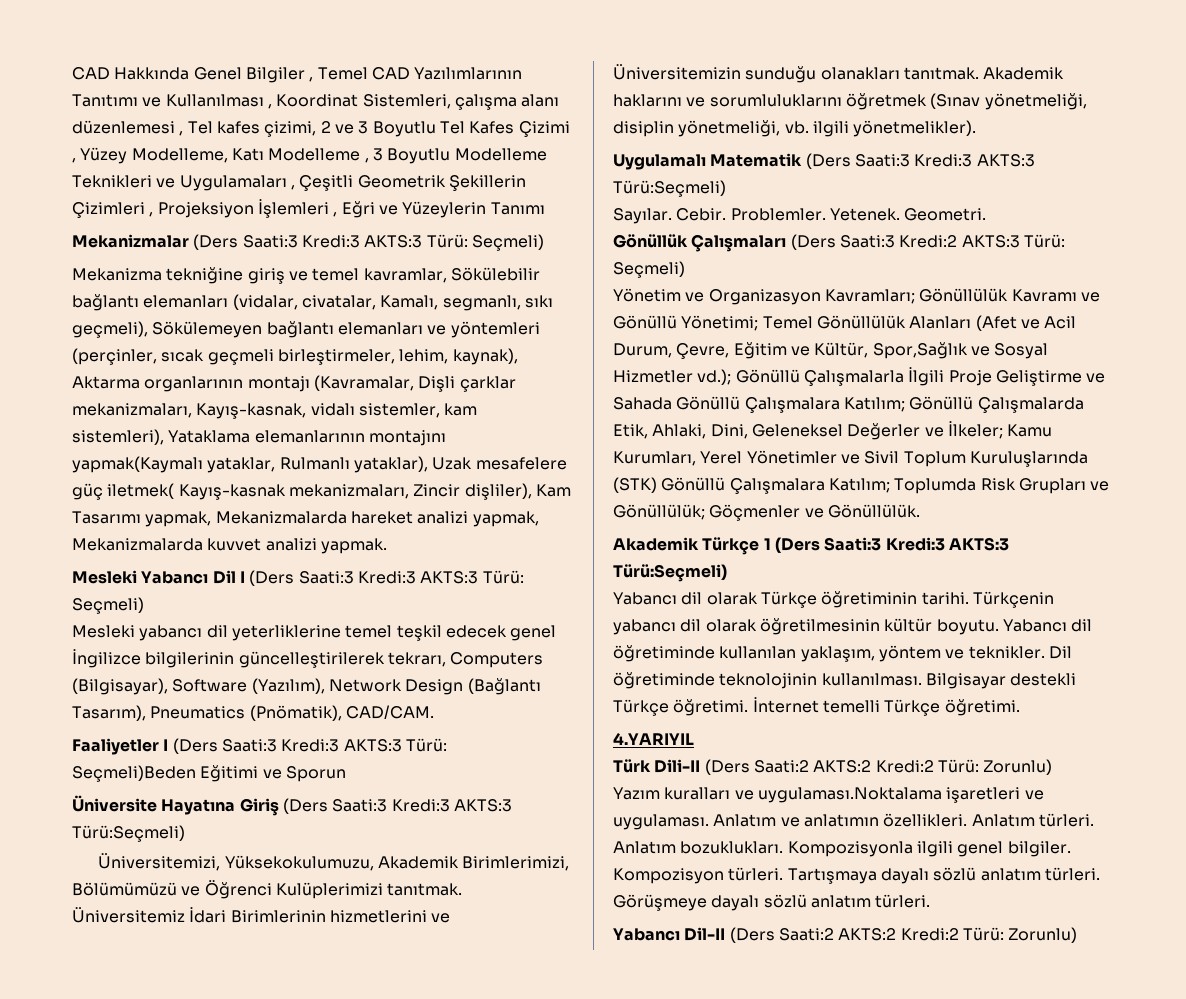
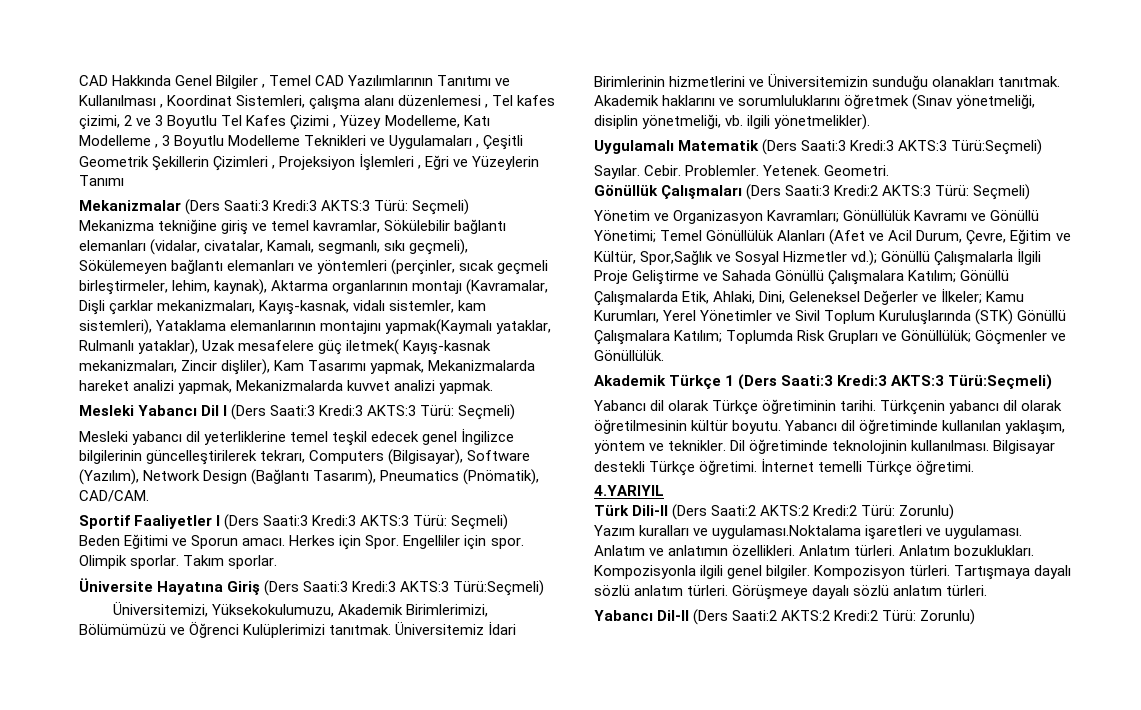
- Faaliyetler I (Ders Saati:3 Kredi:3 AKTS:3 Türü: Seçmeli)Beden Eğitimi ve Sporun
+ Sportif Faaliyetler I (Ders Saati:3 Kredi:3 AKTS:3 Türü: Seçmeli)
+ Beden Eğitimi ve Sporun amacı. Herkes için Spor. Engelliler için spor. Olimpik sporlar. Takım sporlar.

